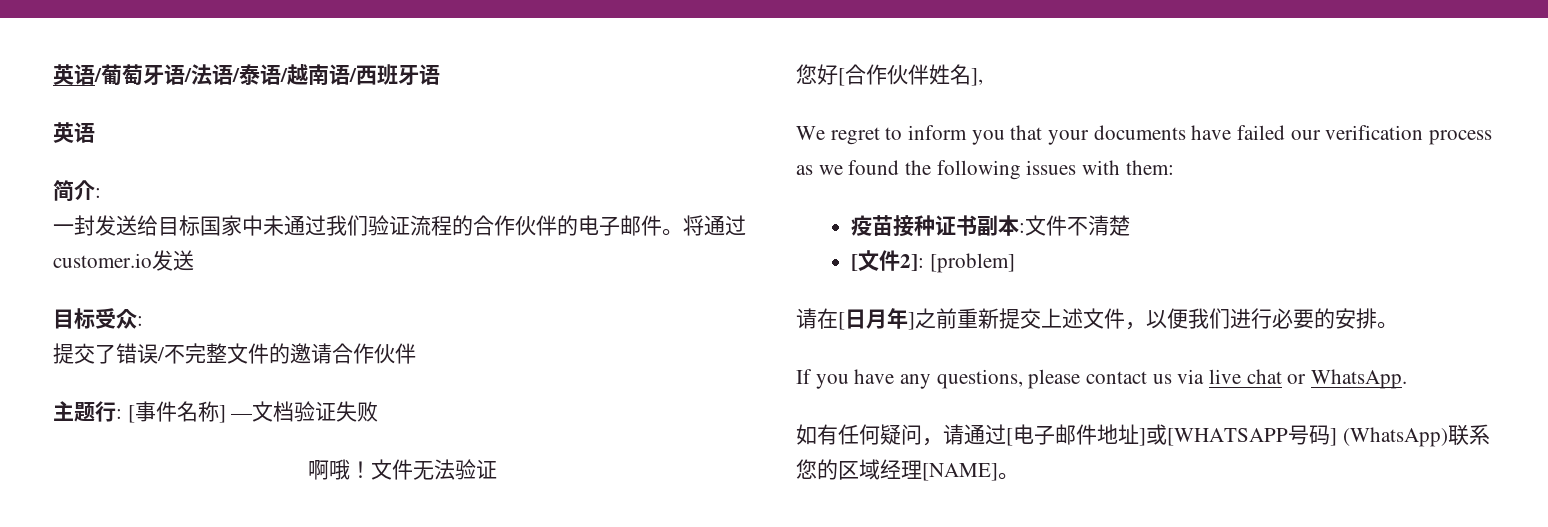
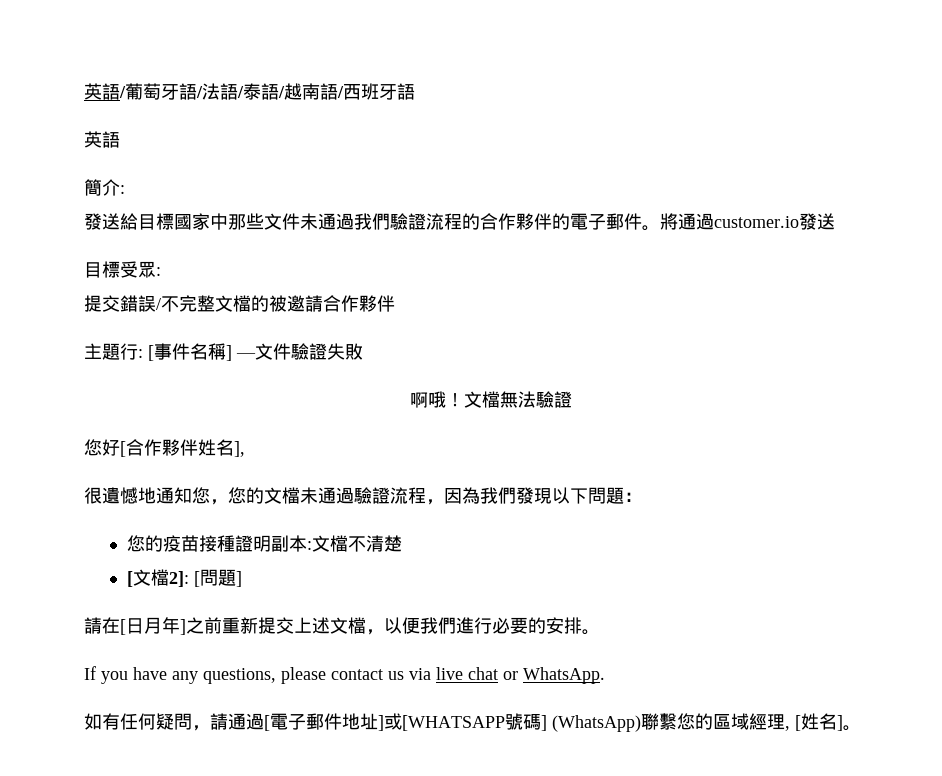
- 英语/葡萄牙语/法语/泰语/越南语/西班牙语
- 英语
- 简介:
+ 英語/葡萄牙語/法語/泰語/越南語/西班牙語
+ 英語
+ 簡介:
- 一封发送给目标国家中未通过我们验证流程的合作伙伴的电子邮件。将通过customer.io发送
+ 發送給目標國家中那些文件未通過我們驗證流程的合作夥伴的電子郵件。將通過customer.io發送
- 目标受众:
+ 目標受眾:
- 提交了错误/不完整文件的邀请合作伙伴
+ 提交錯誤/不完整文檔的被邀請合作夥伴
- 主题行: [事件名称] —文档验证失败
+ 主題行: [事件名稱] —文件驗證失敗
- 文件无法验证
+ 文檔無法驗證
- 您好[合作伙伴姓名],
+ 您好[合作夥伴姓名],
- We regret to inform you that your documents have failed our verification process as we found the following issues with them:
- 疫苗接种证书副本:文件不清楚
+ 很遺憾地通知您，您的文檔未通過驗證流程，因為我們發現以下問題：
+ 您的疫苗接種證明副本:文檔不清楚
- [文件2]: [problem]
- 请在[日月年]之前重新提交上述文件，以便我们进行必要的安排。
+ [文檔2]: [問題]
+ 請在[日月年]之前重新提交上述文檔，以便我們進行必要的安排。
- 如有任何疑问，请通过[电子邮件地址]或[WHATSAPP号码] (WhatsApp)联系您的区域经理[NAME]。
+ 如有任何疑問，請通過[電子郵件地址]或[WHATSAPP號碼] (WhatsApp)聯繫您的區域經理, [姓名]。

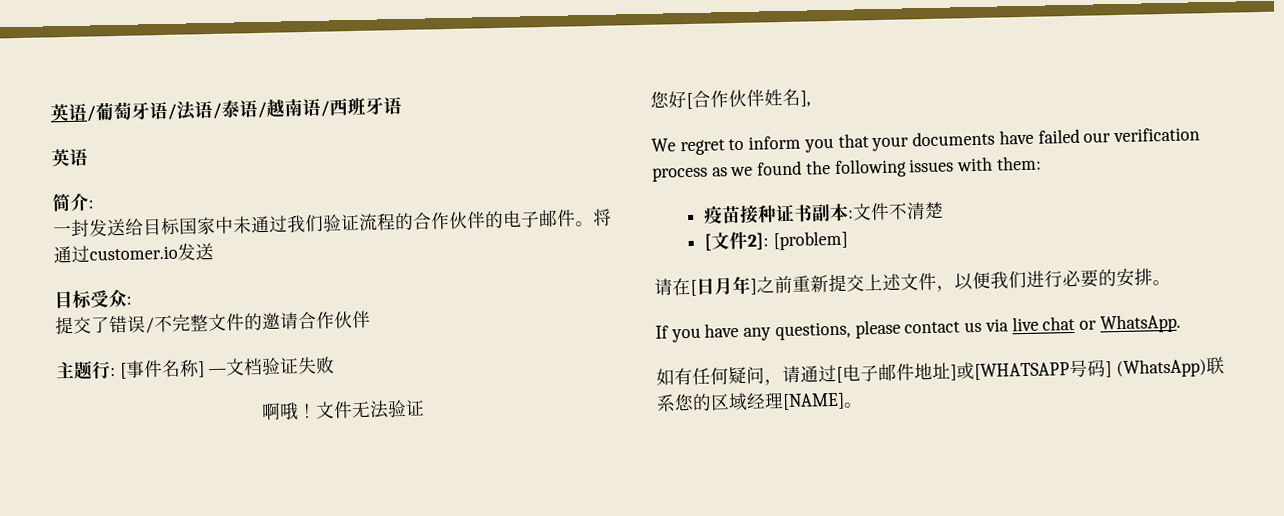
- 英語/葡萄牙語/法語/泰語/越南語/西班牙語
- 英語
- 簡介:
+ 英语/葡萄牙语/法语/泰语/越南语/西班牙语
+ 英语
+ 简介:
- 發送給目標國家中那些文件未通過我們驗證流程的合作夥伴的電子郵件。將通過customer.io發送
+ 一封发送给目标国家中未通过我们验证流程的合作伙伴的电子邮件。将通过customer.io发送
- 目標受眾:
+ 目标受众:
- 提交錯誤/不完整文檔的被邀請合作夥伴
+ 提交了错误/不完整文件的邀请合作伙伴
- 主題行: [事件名稱] —文件驗證失敗
+ 主题行: [事件名称] —文档验证失败
- 文檔無法驗證
+ 文件无法验证
- 您好[合作夥伴姓名],
+ 您好[合作伙伴姓名],
- 很遺憾地通知您，您的文檔未通過驗證流程，因為我們發現以下問題：
- 您的疫苗接種證明副本:文檔不清楚
+ We regret to inform you that your documents have failed our verification process as we found the following issues with them:
+ 疫苗接种证书副本:文件不清楚
- [文檔2]: [問題]
- 請在[日月年]之前重新提交上述文檔，以便我們進行必要的安排。
+ [文件2]: [problem]
+ 请在[日月年]之前重新提交上述文件，以便我们进行必要的安排。
- 如有任何疑問，請通過[電子郵件地址]或[WHATSAPP號碼] (WhatsApp)聯繫您的區域經理, [姓名]。
+ 如有任何疑问，请通过[电子邮件地址]或[WHATSAPP号码] (WhatsApp)联系您的区域经理[NAME]。

